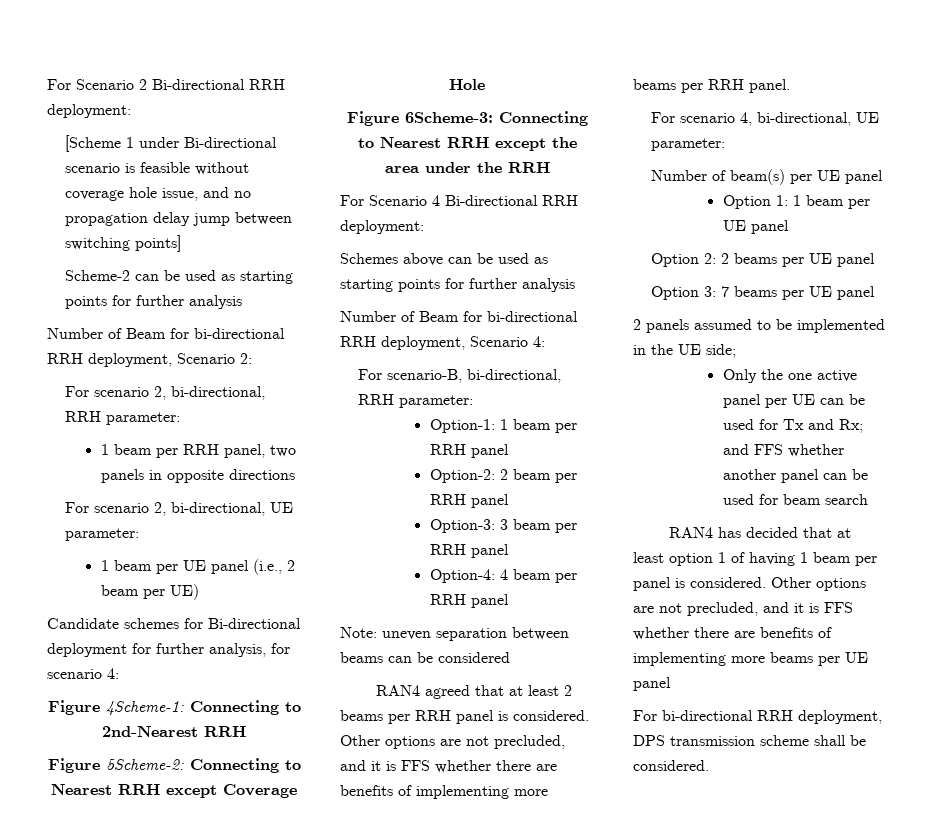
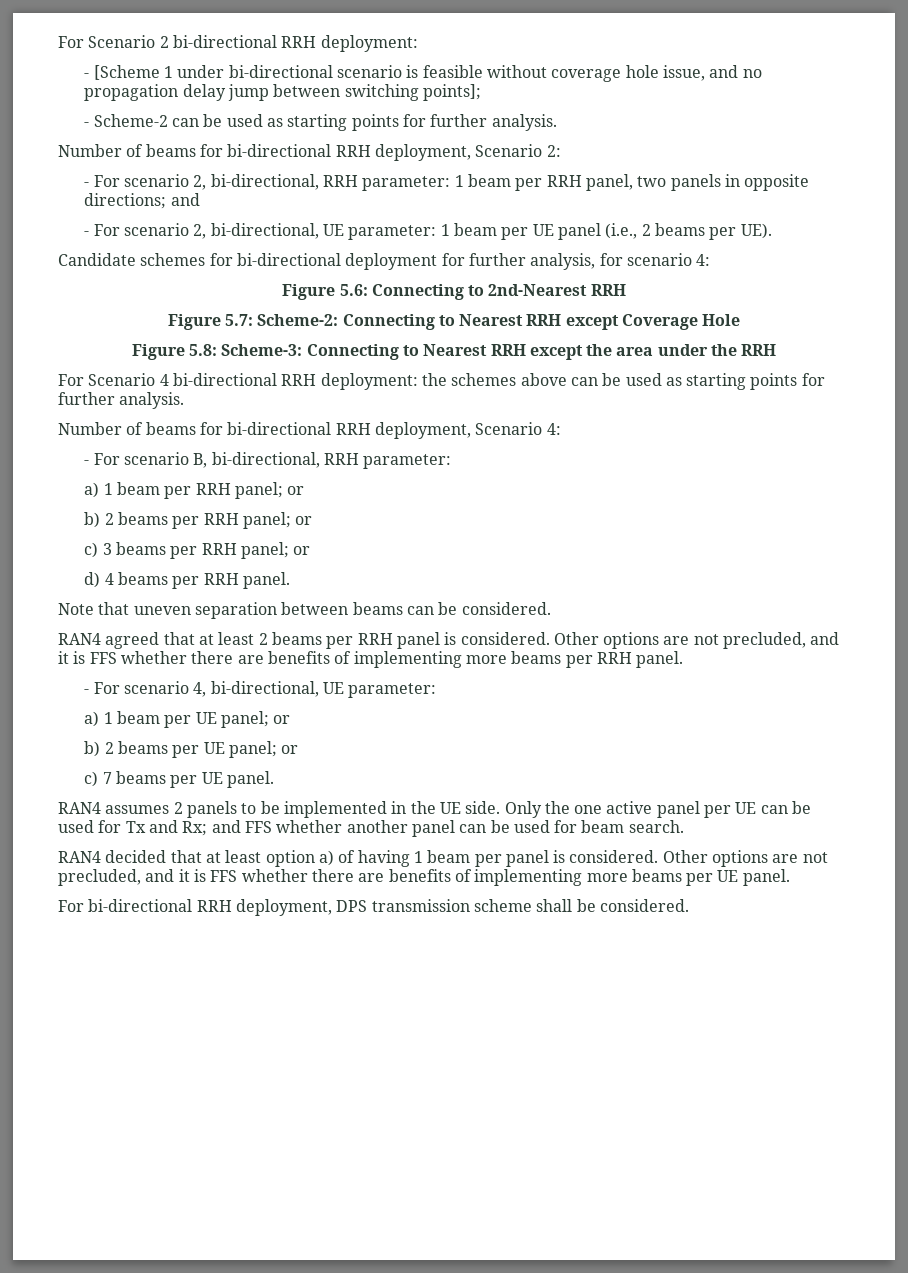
- For Scenario 2 Bi-directional RRH deployment:
- [Scheme 1 under Bi-directional scenario is feasible without coverage hole issue, and no propagation delay jump between switching points]
- Scheme-2 can be used as starting points for further analysis
- Number of Beam for bi-directional RRH deployment, Scenario 2:
+ For Scenario 2 bi-directional RRH deployment:
+ - [Scheme 1 under bi-directional scenario is feasible without coverage hole issue, and no propagation delay jump between switching points];
+ - Scheme-2 can be used as starting points for further analysis.
+ Number of beams for bi-directional RRH deployment, Scenario 2:
- For scenario 2, bi-directional, RRH parameter:
- 1 beam per RRH panel, two panels in opposite directions
- For scenario 2, bi-directional, UE parameter:
- 1 beam per UE panel (i.e., 2 beam per UE)
+ - For scenario 2, bi-directional, RRH parameter: 1 beam per RRH panel, two panels in opposite directions; and
+ - For scenario 2, bi-directional, UE parameter: 1 beam per UE panel (i.e., 2 beams per UE).
- Candidate schemes for Bi-directional deployment for further analysis, for scenario 4:
+ Candidate schemes for bi-directional deployment for further analysis, for scenario 4:
- Figure 4Scheme-1: Connecting to 2nd-Nearest RRH
+ Figure 5.6: Connecting to 2nd-Nearest RRH
- Figure 5Scheme-2: Connecting to Nearest RRH except Coverage Hole
+ Figure 5.7: Scheme-2: Connecting to Nearest RRH except Coverage Hole
- Figure 6Scheme-3: Connecting to Nearest RRH except the area under the RRH
+ Figure 5.8: Scheme-3: Connecting to Nearest RRH except the area under the RRH
- For Scenario 4 Bi-directional RRH deployment:
- Schemes above can be used as starting points for further analysis
- Number of Beam for bi-directional RRH deployment, Scenario 4:
+ For Scenario 4 bi-directional RRH deployment: the schemes above can be used as starting points for further analysis.
+ Number of beams for bi-directional RRH deployment, Scenario 4:
- For scenario-B, bi-directional, RRH parameter:
- Option-1: 1 beam per RRH panel
- Option-2: 2 beam per RRH panel
- Option-3: 3 beam per RRH panel
- Option-4: 4 beam per RRH panel
- Note: uneven separation between beams can be considered
+ - For scenario B, bi-directional, RRH parameter:
+ a) 1 beam per RRH panel; or
+ b) 2 beams per RRH panel; or
+ c) 3 beams per RRH panel; or
+ d) 4 beams per RRH panel.
+ Note that uneven separation between beams can be considered.
- For scenario 4, bi-directional, UE parameter:
+ - For scenario 4, bi-directional, UE parameter:
- Number of beam(s) per UE panel
- Option 1: 1 beam per UE panel
- Option 2: 2 beams per UE panel
- Option 3: 7 beams per UE panel
- 2 panels assumed to be implemented in the UE side;
- Only the one active panel per UE can be used for Tx and Rx; and FFS whether another panel can be used for beam search
- RAN4 has decided that at least option 1 of having 1 beam per panel is considered.
+ a) 1 beam per UE panel; or
+ b) 2 beams per UE panel; or
+ c) 7 beams per UE panel.
+ RAN4 assumes 2 panels to be implemented in the UE side. Only the one active panel per UE can be used for Tx and Rx; and FFS whether another panel can be used for beam search.
+ RAN4 decided that at least option a) of having 1 beam per panel is considered.
- Other options are not precluded, and it is FFS whether there are benefits of implementing more beams per UE panel
+ Other options are not precluded, and it is FFS whether there are benefits of implementing more beams per UE panel.

